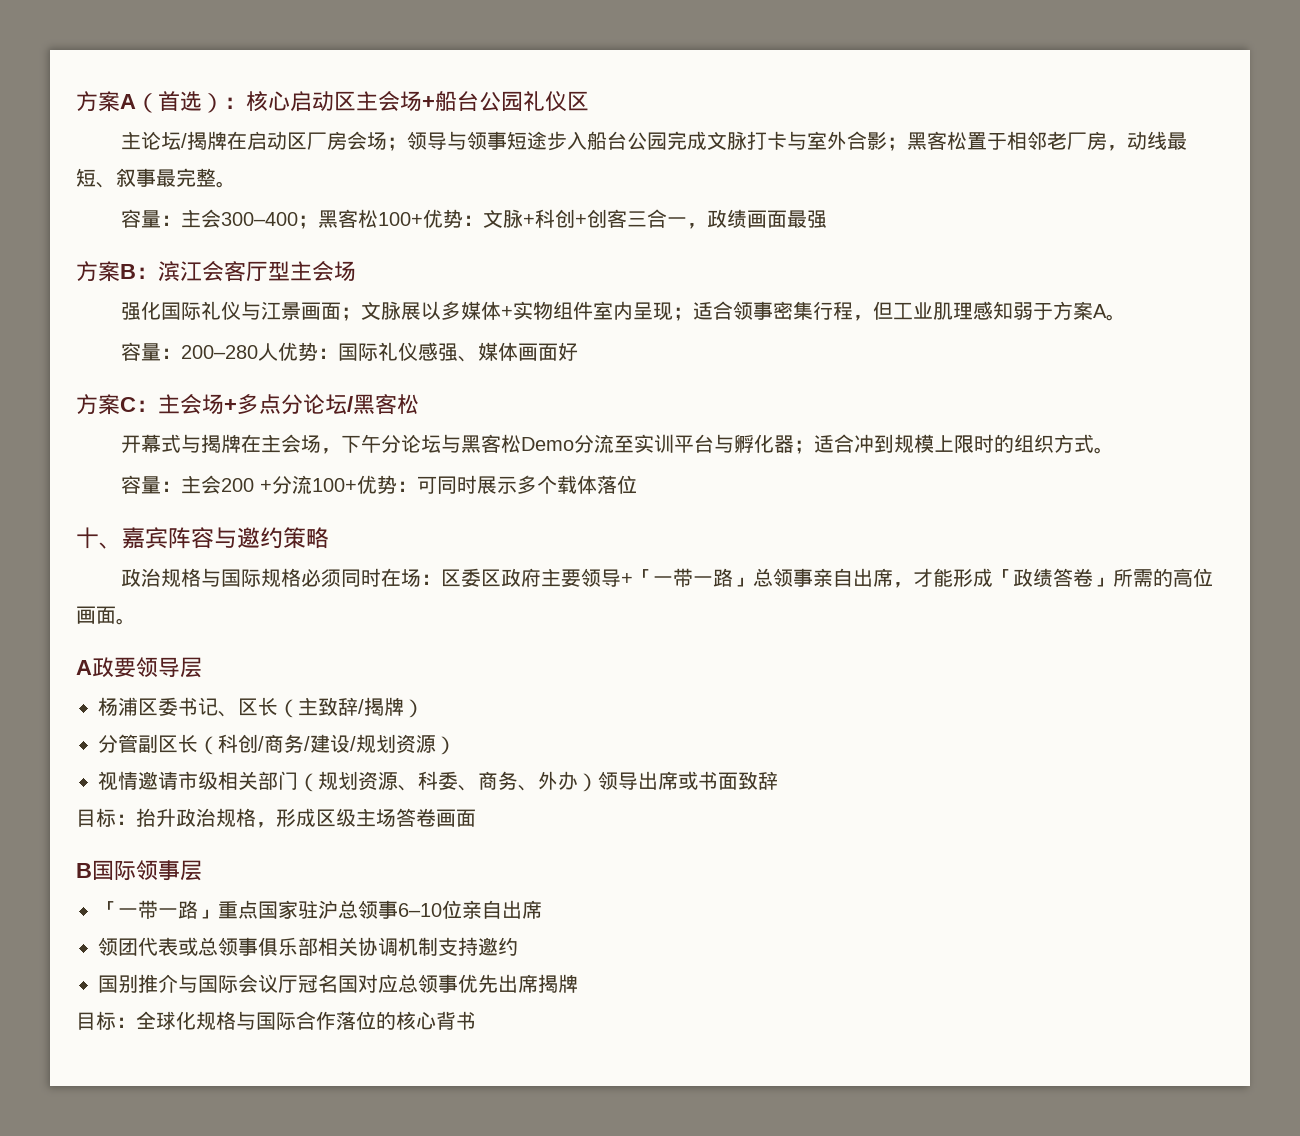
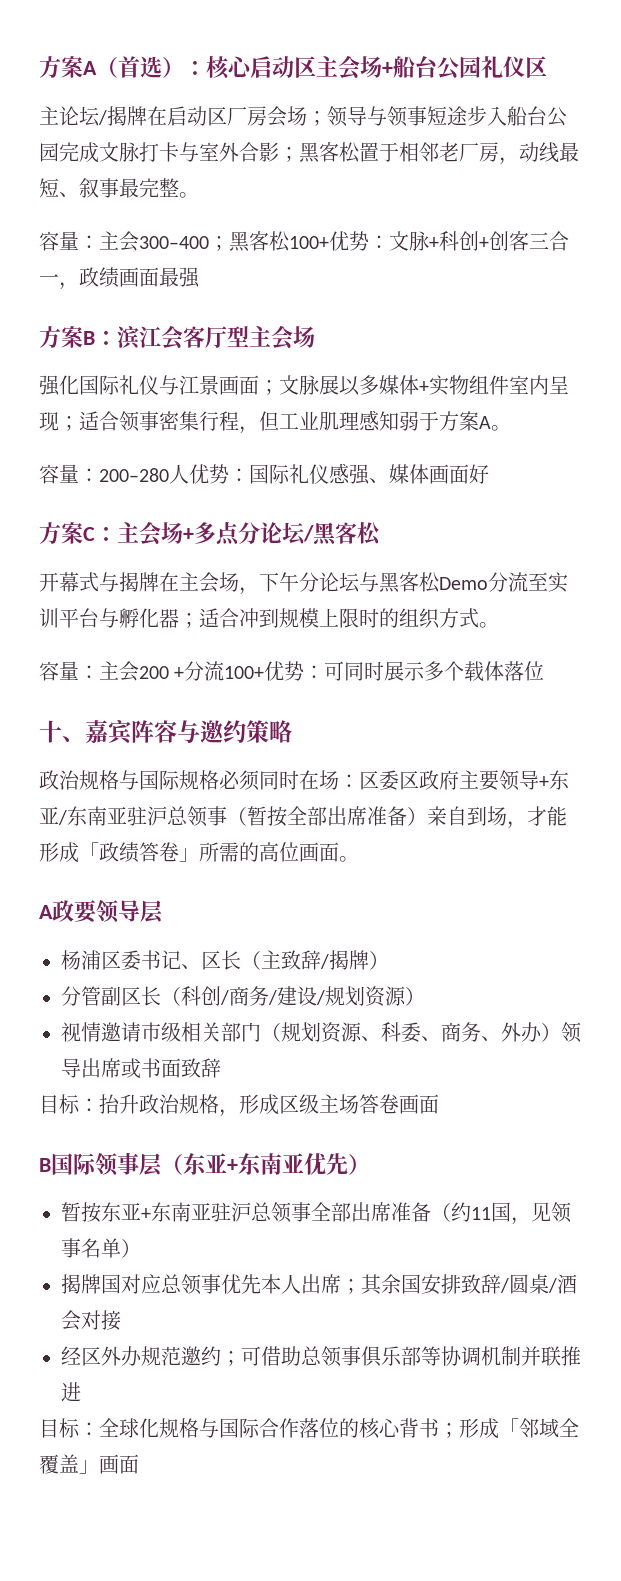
- 政治规格与国际规格必须同时在场：区委区政府主要领导+「一带一路」总领事亲自出席，才能形成「政绩答卷」所需的高位画面。
+ 政治规格与国际规格必须同时在场：区委区政府主要领导+东亚/东南亚驻沪总领事（暂按全部出席准备）亲自到场，才能形成「政绩答卷」所需的高位画面。
- B国际领事层
- 「一带一路」重点国家驻沪总领事6–10位亲自出席
- 领团代表或总领事俱乐部相关协调机制支持邀约
- 国别推介与国际会议厅冠名国对应总领事优先出席揭牌
+ B国际领事层（东亚+东南亚优先）
+ 暂按东亚+东南亚驻沪总领事全部出席准备（约11国，见领事名单）
+ 揭牌国对应总领事优先本人出席；其余国安排致辞/圆桌/酒会对接
+ 经区外办规范邀约；可借助总领事俱乐部等协调机制并联推进
- 目标：全球化规格与国际合作落位的核心背书
+ 目标：全球化规格与国际合作落位的核心背书；形成「邻域全覆盖」画面

